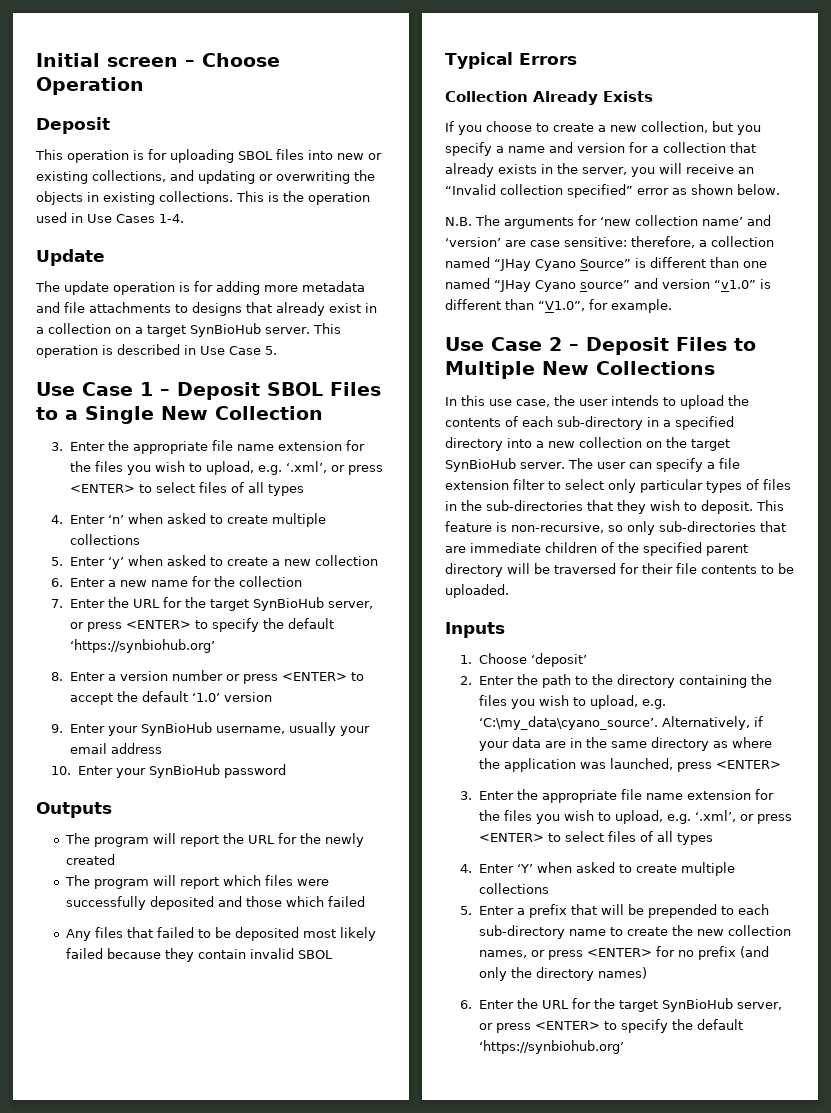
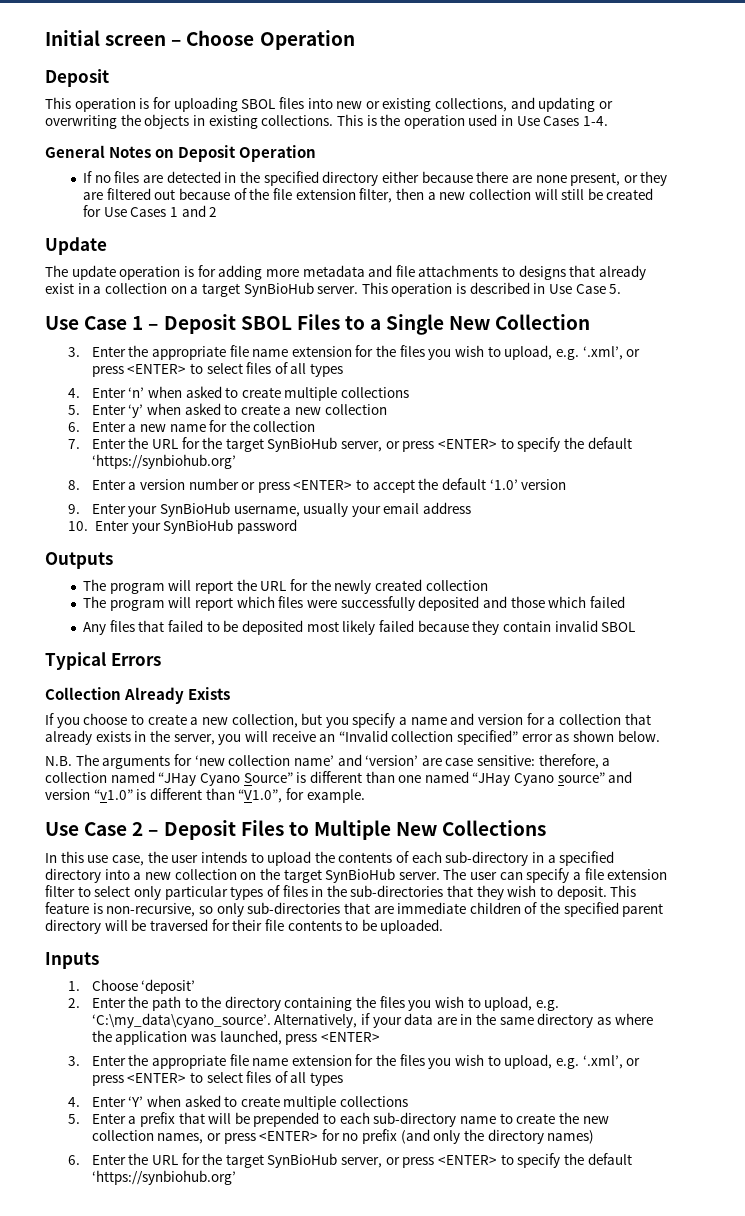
+ General Notes on Deposit Operation
+ If no files are detected in the specified directory either because there are none present, or they are filtered out because of the file extension filter, then a new collection will still be created for Use Cases 1 and 2
- The program will report the URL for the newly created
+ The program will report the URL for the newly created collection

